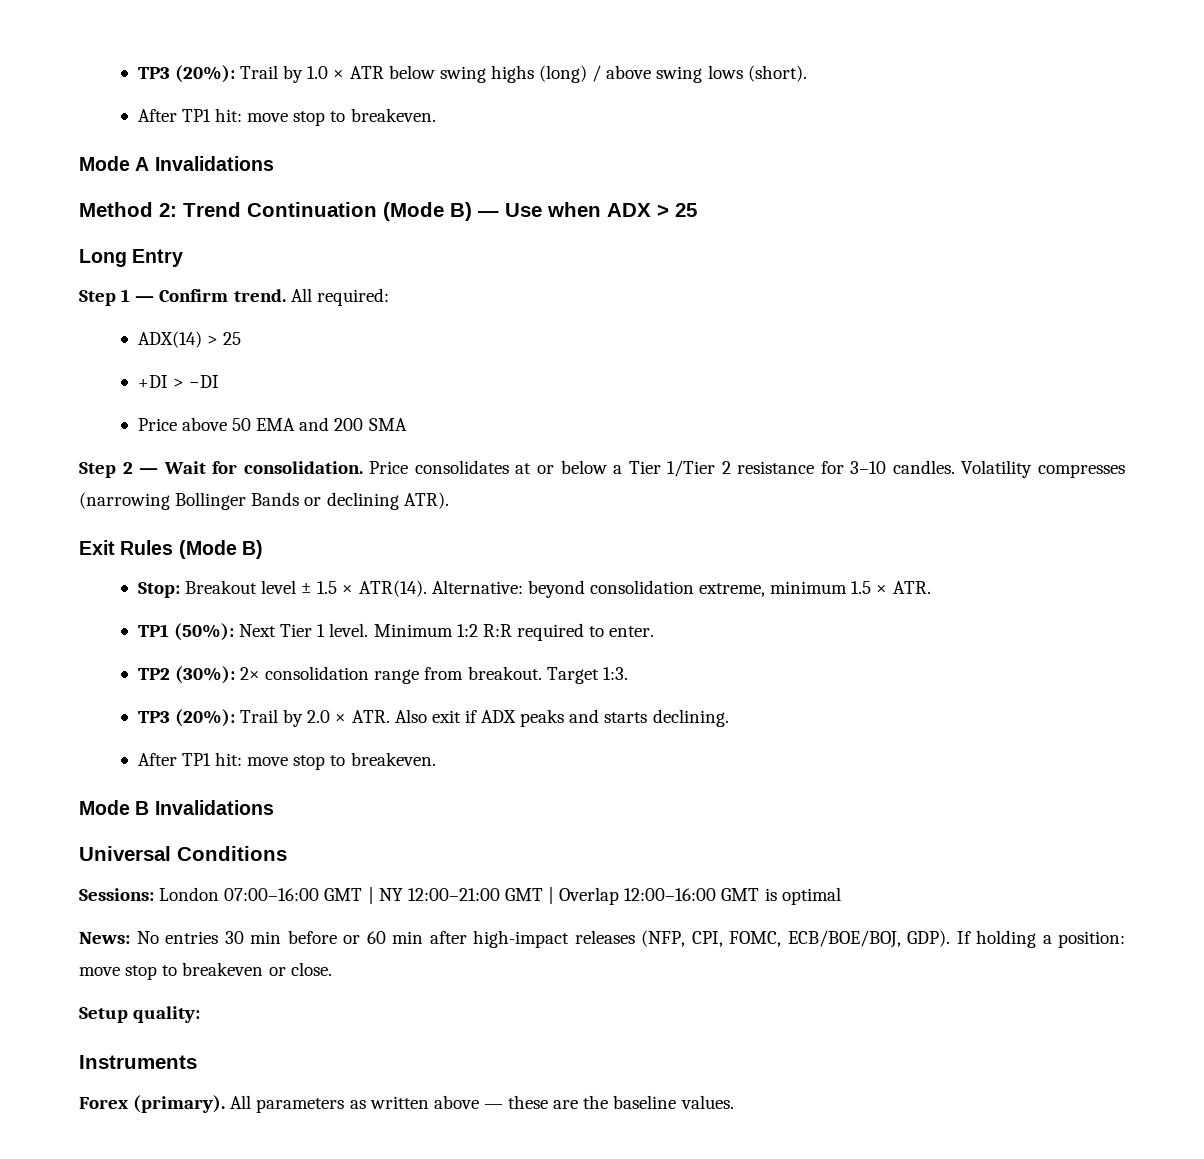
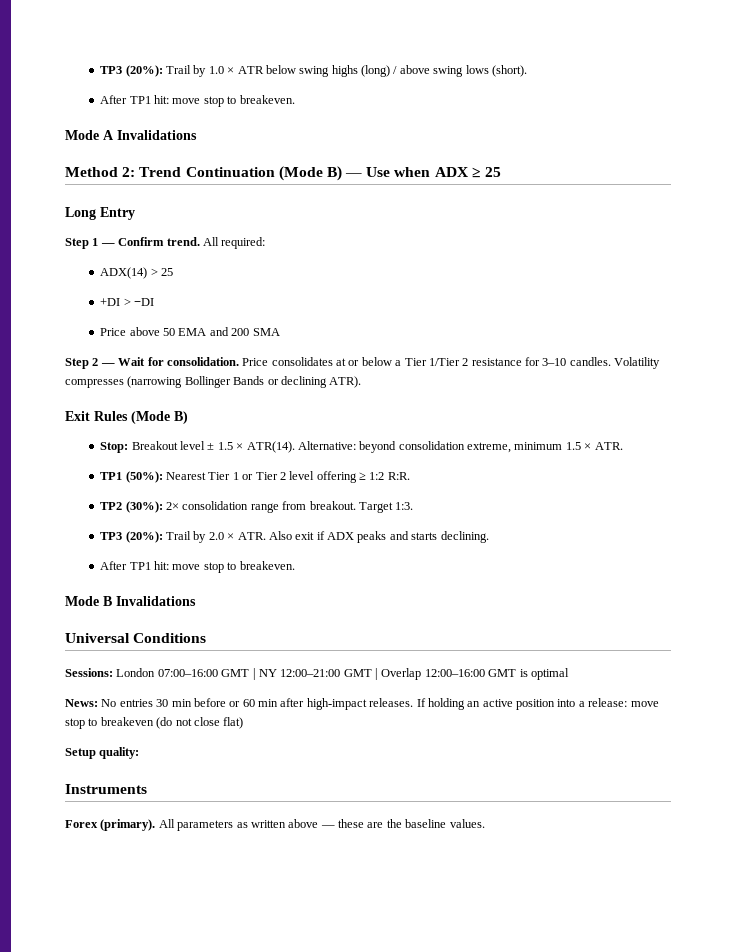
- Method 2: Trend Continuation (Mode B) — Use when ADX > 25
+ Method 2: Trend Continuation (Mode B) — Use when ADX ≥ 25
- TP1 (50%): Next Tier 1 level. Minimum 1:2 R:R required to enter.
+ TP1 (50%): Nearest Tier 1 or Tier 2 level offering ≥ 1:2 R:R.
- News: No entries 30 min before or 60 min after high-impact releases (NFP, CPI, FOMC, ECB/BOE/BOJ, GDP). If holding a position: move stop to breakeven or close.
+ News: No entries 30 min before or 60 min after high-impact releases. If holding an active position into a release: move stop to breakeven (do not close flat)

